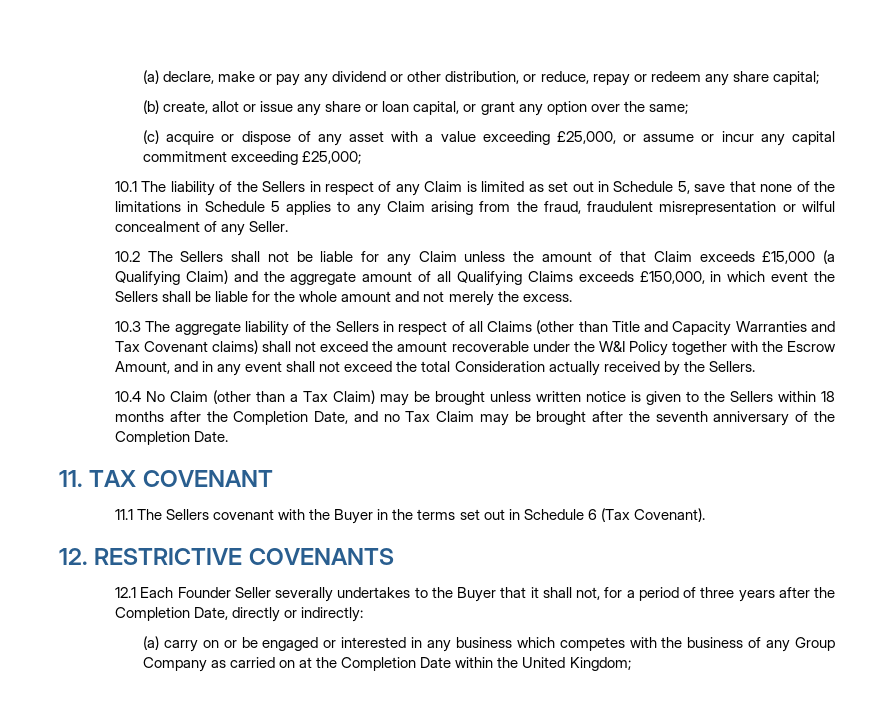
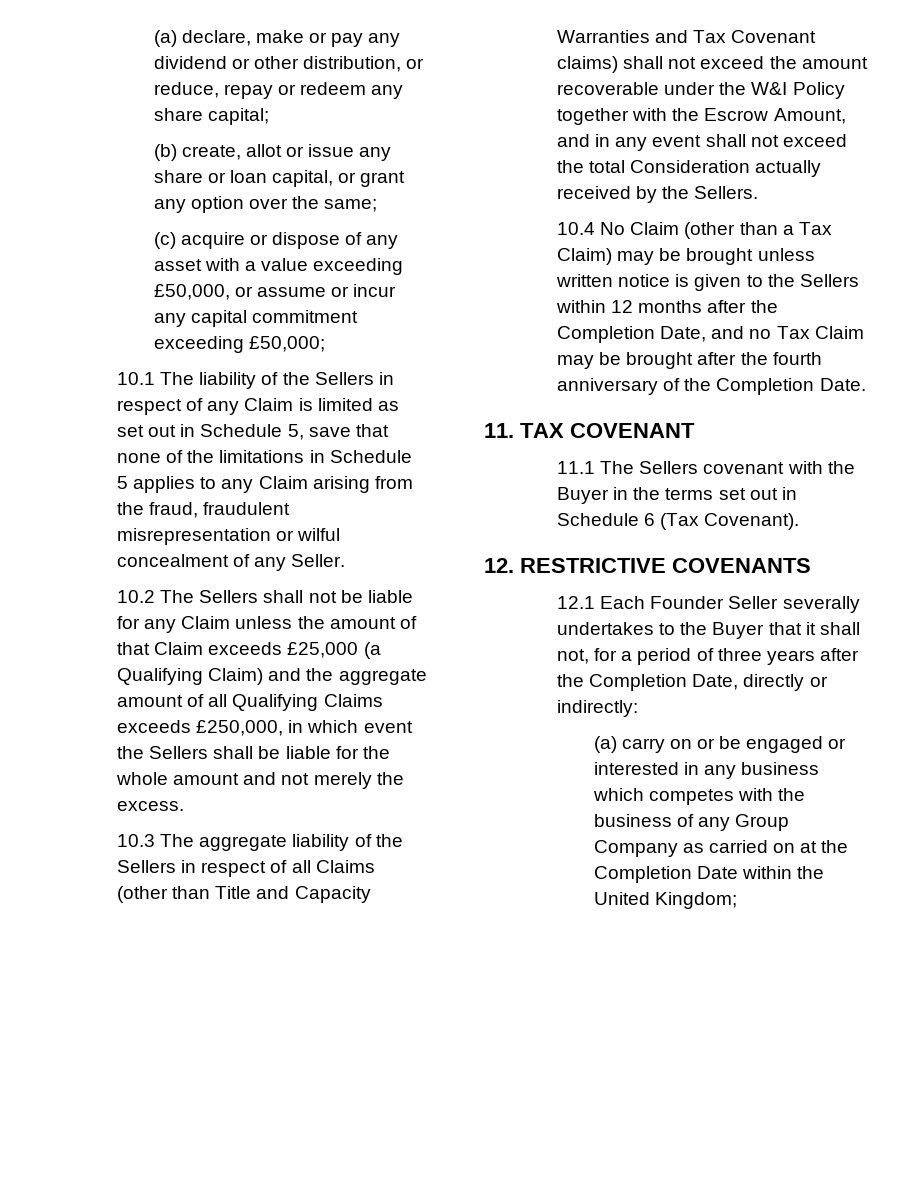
- (c) acquire or dispose of any asset with a value exceeding £25,000, or assume or incur any capital commitment exceeding £25,000;
+ (c) acquire or dispose of any asset with a value exceeding £50,000, or assume or incur any capital commitment exceeding £50,000;
- 10.2 The Sellers shall not be liable for any Claim unless the amount of that Claim exceeds £15,000 (a Qualifying Claim) and the aggregate amount of all Qualifying Claims exceeds £150,000, in which event the Sellers shall be liable for the whole amount and not merely the excess.
+ 10.2 The Sellers shall not be liable for any Claim unless the amount of that Claim exceeds £25,000 (a Qualifying Claim) and the aggregate amount of all Qualifying Claims exceeds £250,000, in which event the Sellers shall be liable for the whole amount and not merely the excess.
- 10.4 No Claim (other than a Tax Claim) may be brought unless written notice is given to the Sellers within 18 months after the Completion Date, and no Tax Claim may be brought after the seventh anniversary of the Completion Date.
+ 10.4 No Claim (other than a Tax Claim) may be brought unless written notice is given to the Sellers within 12 months after the Completion Date, and no Tax Claim may be brought after the fourth anniversary of the Completion Date.

